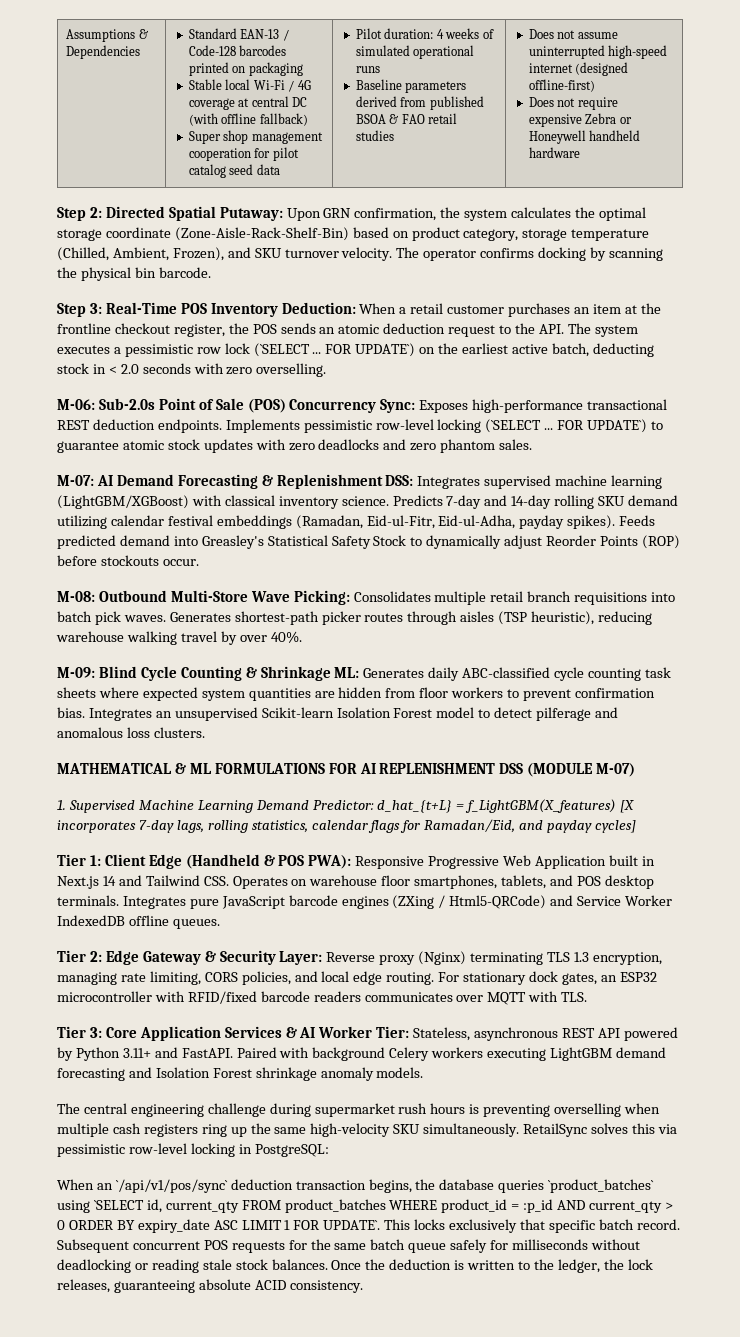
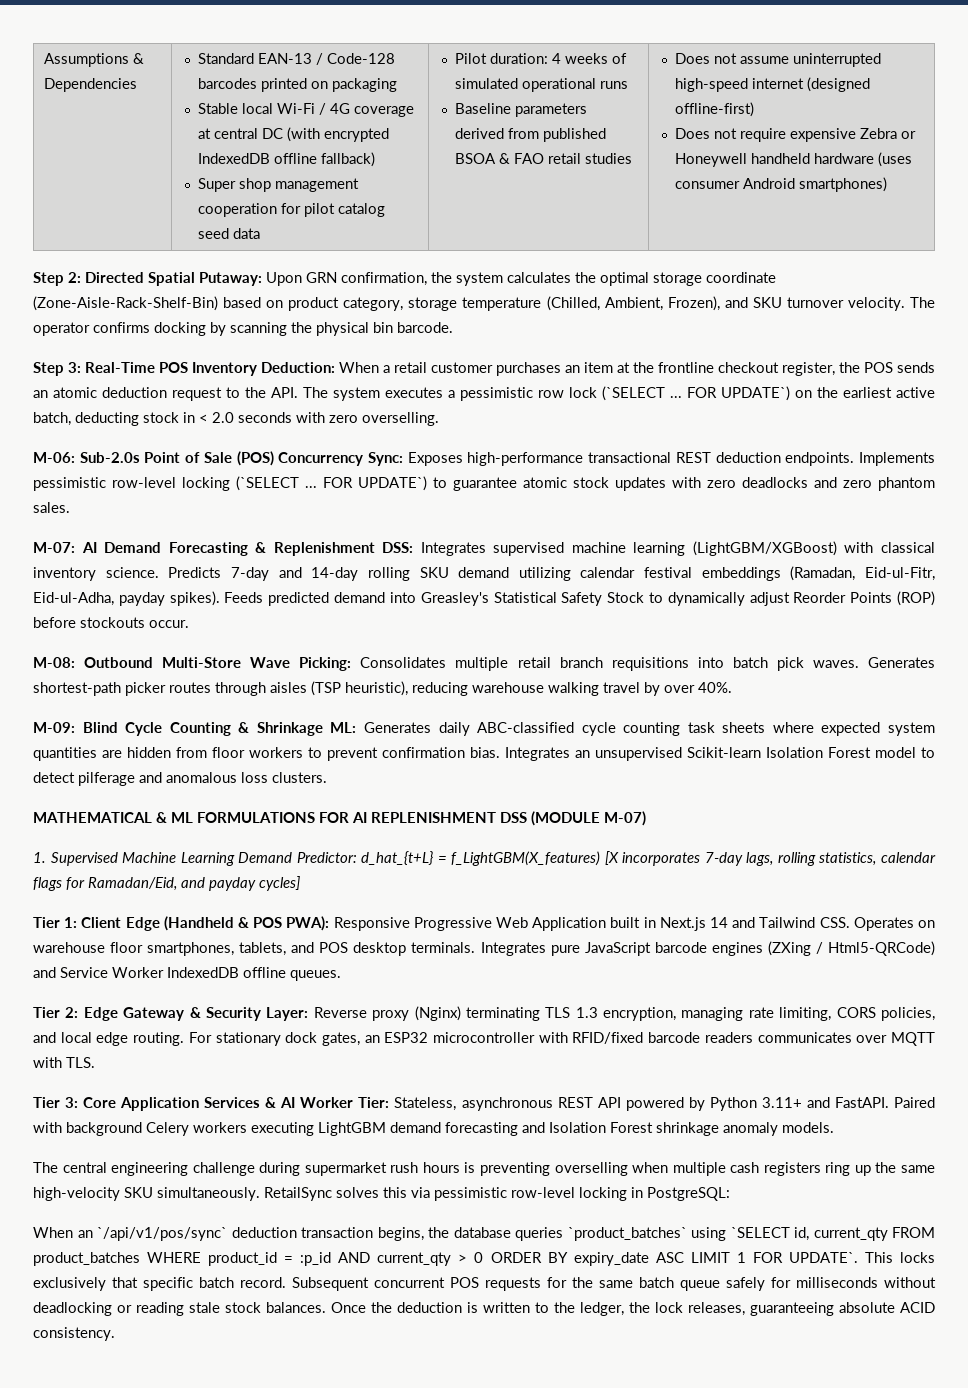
- Stable local Wi-Fi / 4G coverage at central DC (with offline fallback)
+ Stable local Wi-Fi / 4G coverage at central DC (with encrypted IndexedDB offline fallback)
- Does not require expensive Zebra or Honeywell handheld hardware
+ Does not require expensive Zebra or Honeywell handheld hardware (uses consumer Android smartphones)

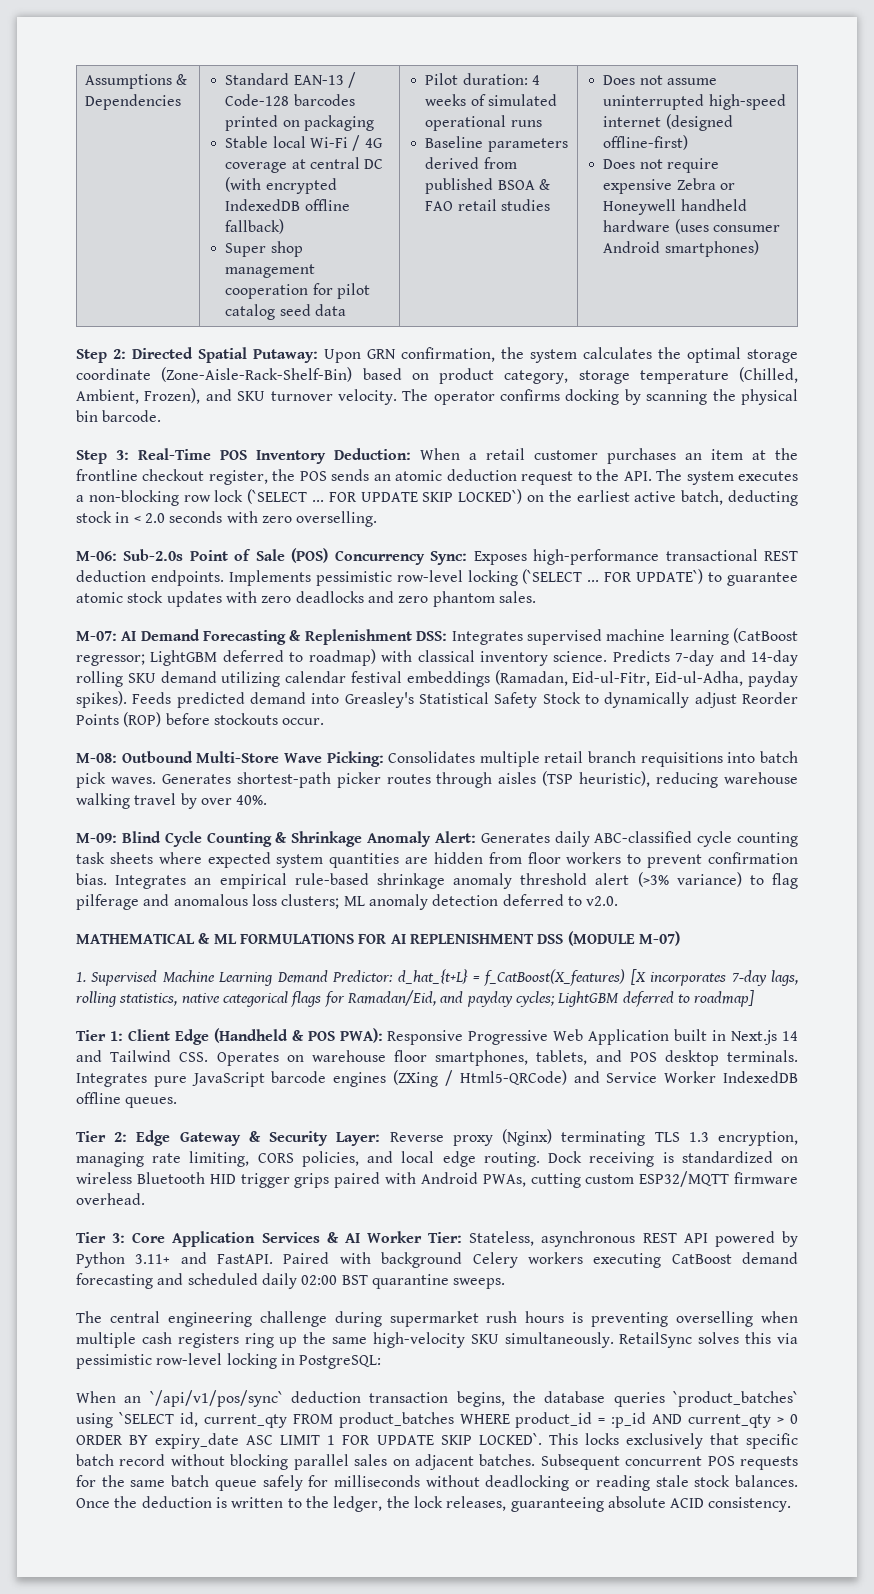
- Step 3: Real-Time POS Inventory Deduction: When a retail customer purchases an item at the frontline checkout register, the POS sends an atomic deduction request to the API. The system executes a pessimistic row lock (`SELECT ...
+ Step 3: Real-Time POS Inventory Deduction: When a retail customer purchases an item at the frontline checkout register, the POS sends an atomic deduction request to the API. The system executes a non-blocking row lock (`SELECT ...
- FOR UPDATE`) on the earliest active batch, deducting stock in < 2.0 seconds with zero overselling.
+ FOR UPDATE SKIP LOCKED`) on the earliest active batch, deducting stock in < 2.0 seconds with zero overselling.
- M-07: AI Demand Forecasting & Replenishment DSS: Integrates supervised machine learning (LightGBM/XGBoost) with classical inventory science.
+ M-07: AI Demand Forecasting & Replenishment DSS: Integrates supervised machine learning (CatBoost regressor; LightGBM deferred to roadmap) with classical inventory science.
- M-09: Blind Cycle Counting & Shrinkage ML: Generates daily ABC-classified cycle counting task sheets where expected system quantities are hidden from floor workers to prevent confirmation bias.
+ M-09: Blind Cycle Counting & Shrinkage Anomaly Alert: Generates daily ABC-classified cycle counting task sheets where expected system quantities are hidden from floor workers to prevent confirmation bias.
- Integrates an unsupervised Scikit-learn Isolation Forest model to detect pilferage and anomalous loss clusters.
+ Integrates an empirical rule-based shrinkage anomaly threshold alert (>3% variance) to flag pilferage and anomalous loss clusters; ML anomaly detection deferred to v2.0.
- 1. Supervised Machine Learning Demand Predictor: d_hat_{t+L} = f_LightGBM(X_features) [X incorporates 7-day lags, rolling statistics, calendar flags for Ramadan/Eid, and payday cycles]
+ 1. Supervised Machine Learning Demand Predictor: d_hat_{t+L} = f_CatBoost(X_features) [X incorporates 7-day lags, rolling statistics, native categorical flags for Ramadan/Eid, and payday cycles; LightGBM deferred to roadmap]
- For stationary dock gates, an ESP32 microcontroller with RFID/fixed barcode readers communicates over MQTT with TLS.
+ Dock receiving is standardized on wireless Bluetooth HID trigger grips paired with Android PWAs, cutting custom ESP32/MQTT firmware overhead.
- Paired with background Celery workers executing LightGBM demand forecasting and Isolation Forest shrinkage anomaly models.
+ Paired with background Celery workers executing CatBoost demand forecasting and scheduled daily 02:00 BST quarantine sweeps.
- When an `/api/v1/pos/sync` deduction transaction begins, the database queries `product_batches` using `SELECT id, current_qty FROM product_batches WHERE product_id = :p_id AND current_qty > 0 ORDER BY expiry_date ASC LIMIT 1 FOR UPDATE`.
+ When an `/api/v1/pos/sync` deduction transaction begins, the database queries `product_batches` using `SELECT id, current_qty FROM product_batches WHERE product_id = :p_id AND current_qty > 0 ORDER BY expiry_date ASC LIMIT 1 FOR UPDATE SKIP LOCKED`.
- This locks exclusively that specific batch record.
+ This locks exclusively that specific batch record without blocking parallel sales on adjacent batches.

